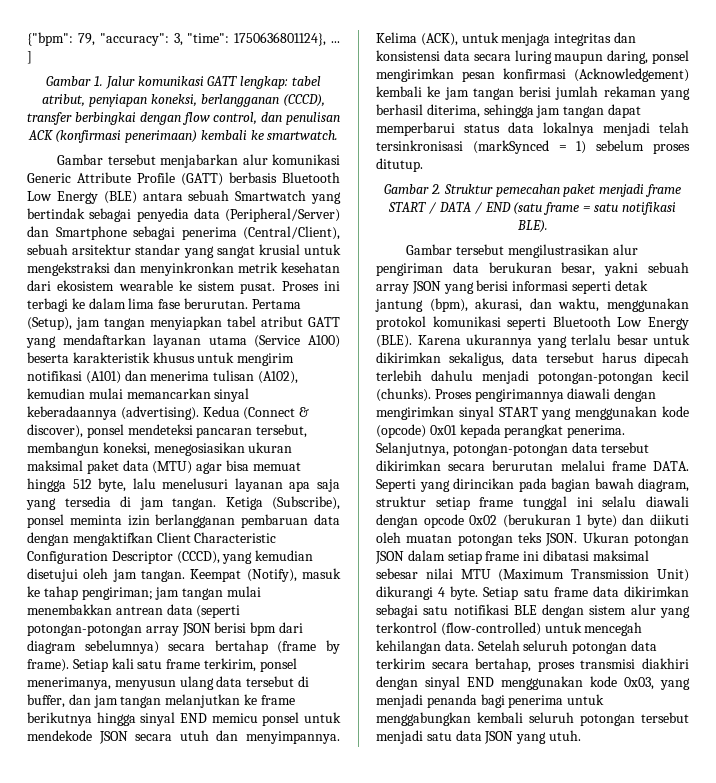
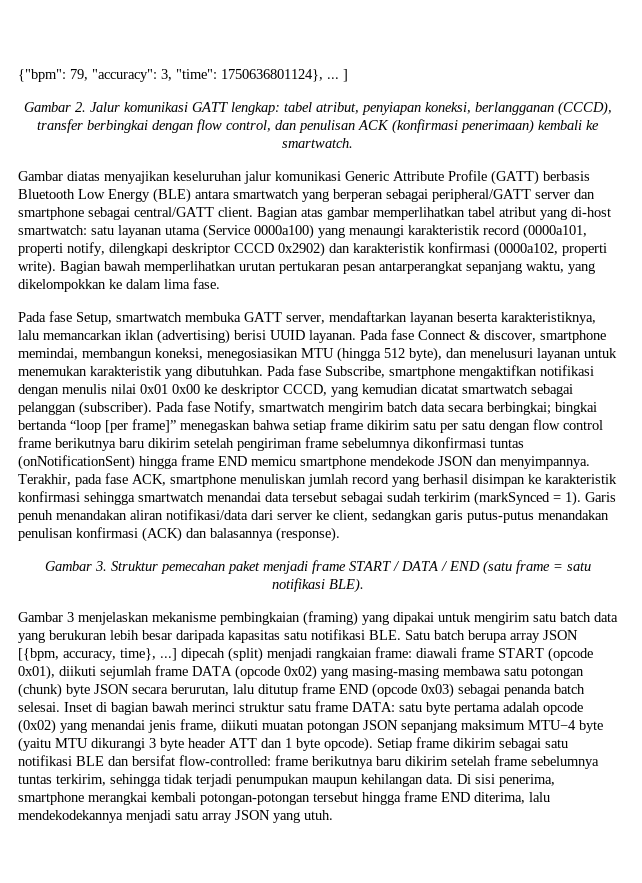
- Gambar 1. Jalur komunikasi GATT lengkap: tabel atribut, penyiapan koneksi, berlangganan (CCCD), transfer berbingkai dengan flow control, dan penulisan ACK (konfirmasi penerimaan) kembali ke smartwatch.
+ Gambar 2. Jalur komunikasi GATT lengkap: tabel atribut, penyiapan koneksi, berlangganan (CCCD), transfer berbingkai dengan flow control, dan penulisan ACK (konfirmasi penerimaan) kembali ke smartwatch.
- Gambar tersebut menjabarkan alur komunikasi Generic Attribute Profile (GATT) berbasis Bluetooth Low Energy (BLE) antara sebuah Smartwatch yang bertindak sebagai penyedia data (Peripheral/Server) dan Smartphone sebagai penerima (Central/Client), sebuah arsitektur standar yang sangat krusial untuk mengekstraksi dan menyinkronkan metrik kesehatan dari ekosistem wearable ke sistem pusat. Proses ini terbagi ke dalam lima fase berurutan. Pertama (Setup), jam tangan menyiapkan tabel atribut GATT yang mendaftarkan layanan utama (Service A100) beserta karakteristik khusus untuk mengirim notifikasi (A101) dan menerima tulisan (A102), kemudian mulai memancarkan sinyal keberadaannya (advertising). Kedua (Connect & discover), ponsel mendeteksi pancaran tersebut, membangun koneksi, menegosiasikan ukuran maksimal paket data (MTU) agar bisa memuat hingga 512 byte, lalu menelusuri layanan apa saja yang tersedia di jam tangan. Ketiga (Subscribe), ponsel meminta izin berlangganan pembaruan data dengan mengaktifkan Client Characteristic Configuration Descriptor (CCCD), yang kemudian disetujui oleh jam tangan. Keempat (Notify), masuk ke tahap pengiriman; jam tangan mulai menembakkan antrean data (seperti potongan-potongan array JSON berisi bpm dari diagram sebelumnya) secara bertahap (frame by frame). Setiap kali satu frame terkirim, ponsel menerimanya, menyusun ulang data tersebut di buffer, dan jam tangan melanjutkan ke frame berikutnya hingga sinyal END memicu ponsel untuk mendekode JSON secara utuh dan menyimpannya. Kelima (ACK), untuk menjaga integritas dan konsistensi data secara luring maupun daring, ponsel mengirimkan pesan konfirmasi (Acknowledgement) kembali ke jam tangan berisi jumlah rekaman yang berhasil diterima, sehingga jam tangan dapat memperbarui status data lokalnya menjadi telah tersinkronisasi (markSynced = 1) sebelum proses ditutup.
- Gambar 2. Struktur pemecahan paket menjadi frame START / DATA / END (satu frame = satu notifikasi BLE).
+ Gambar diatas menyajikan keseluruhan jalur komunikasi Generic Attribute Profile (GATT) berbasis Bluetooth Low Energy (BLE) antara smartwatch yang berperan sebagai peripheral/GATT server dan smartphone sebagai central/GATT client. Bagian atas gambar memperlihatkan tabel atribut yang di-host smartwatch: satu layanan utama (Service 0000a100) yang menaungi karakteristik record (0000a101, properti notify, dilengkapi deskriptor CCCD 0x2902) dan karakteristik konfirmasi (0000a102, properti write). Bagian bawah memperlihatkan urutan pertukaran pesan antarperangkat sepanjang waktu, yang dikelompokkan ke dalam lima fase.
+ Pada fase Setup, smartwatch membuka GATT server, mendaftarkan layanan beserta karakteristiknya, lalu memancarkan iklan (advertising) berisi UUID layanan. Pada fase Connect & discover, smartphone memindai, membangun koneksi, menegosiasikan MTU (hingga 512 byte), dan menelusuri layanan untuk menemukan karakteristik yang dibutuhkan. Pada fase Subscribe, smartphone mengaktifkan notifikasi dengan menulis nilai 0x01 0x00 ke deskriptor CCCD, yang kemudian dicatat smartwatch sebagai pelanggan (subscriber). Pada fase Notify, smartwatch mengirim batch data secara berbingkai; bingkai bertanda “loop [per frame]” menegaskan bahwa setiap frame dikirim satu per satu dengan flow control frame berikutnya baru dikirim setelah pengiriman frame sebelumnya dikonfirmasi tuntas (onNotificationSent) hingga frame END memicu smartphone mendekode JSON dan menyimpannya. Terakhir, pada fase ACK, smartphone menuliskan jumlah record yang berhasil disimpan ke karakteristik konfirmasi sehingga smartwatch menandai data tersebut sebagai sudah terkirim (markSynced = 1). Garis penuh menandakan aliran notifikasi/data dari server ke client, sedangkan garis putus-putus menandakan penulisan konfirmasi (ACK) dan balasannya (response).
+ Gambar 3. Struktur pemecahan paket menjadi frame START / DATA / END (satu frame = satu notifikasi BLE).
- Gambar tersebut mengilustrasikan alur pengiriman data berukuran besar, yakni sebuah array JSON yang berisi informasi seperti detak jantung (bpm), akurasi, dan waktu, menggunakan protokol komunikasi seperti Bluetooth Low Energy (BLE). Karena ukurannya yang terlalu besar untuk dikirimkan sekaligus, data tersebut harus dipecah terlebih dahulu menjadi potongan-potongan kecil (chunks). Proses pengirimannya diawali dengan mengirimkan sinyal START yang menggunakan kode (opcode) 0x01 kepada perangkat penerima. Selanjutnya, potongan-potongan data tersebut dikirimkan secara berurutan melalui frame DATA. Seperti yang dirincikan pada bagian bawah diagram, struktur setiap frame tunggal ini selalu diawali dengan opcode 0x02 (berukuran 1 byte) dan diikuti oleh muatan potongan teks JSON. Ukuran potongan JSON dalam setiap frame ini dibatasi maksimal sebesar nilai MTU (Maximum Transmission Unit) dikurangi 4 byte. Setiap satu frame data dikirimkan sebagai satu notifikasi BLE dengan sistem alur yang terkontrol (flow-controlled) untuk mencegah kehilangan data. Setelah seluruh potongan data terkirim secara bertahap, proses transmisi diakhiri dengan sinyal END menggunakan kode 0x03, yang menjadi penanda bagi penerima untuk menggabungkan kembali seluruh potongan tersebut menjadi satu data JSON yang utuh.
+ Gambar 3 menjelaskan mekanisme pembingkaian (framing) yang dipakai untuk mengirim satu batch data yang berukuran lebih besar daripada kapasitas satu notifikasi BLE. Satu batch berupa array JSON [{bpm, accuracy, time}, ...] dipecah (split) menjadi rangkaian frame: diawali frame START (opcode 0x01), diikuti sejumlah frame DATA (opcode 0x02) yang masing-masing membawa satu potongan (chunk) byte JSON secara berurutan, lalu ditutup frame END (opcode 0x03) sebagai penanda batch selesai. Inset di bagian bawah merinci struktur satu frame DATA: satu byte pertama adalah opcode (0x02) yang menandai jenis frame, diikuti muatan potongan JSON sepanjang maksimum MTU−4 byte (yaitu MTU dikurangi 3 byte header ATT dan 1 byte opcode). Setiap frame dikirim sebagai satu notifikasi BLE dan bersifat flow-controlled: frame berikutnya baru dikirim setelah frame sebelumnya tuntas terkirim, sehingga tidak terjadi penumpukan maupun kehilangan data. Di sisi penerima, smartphone merangkai kembali potongan-potongan tersebut hingga frame END diterima, lalu mendekodekannya menjadi satu array JSON yang utuh.

